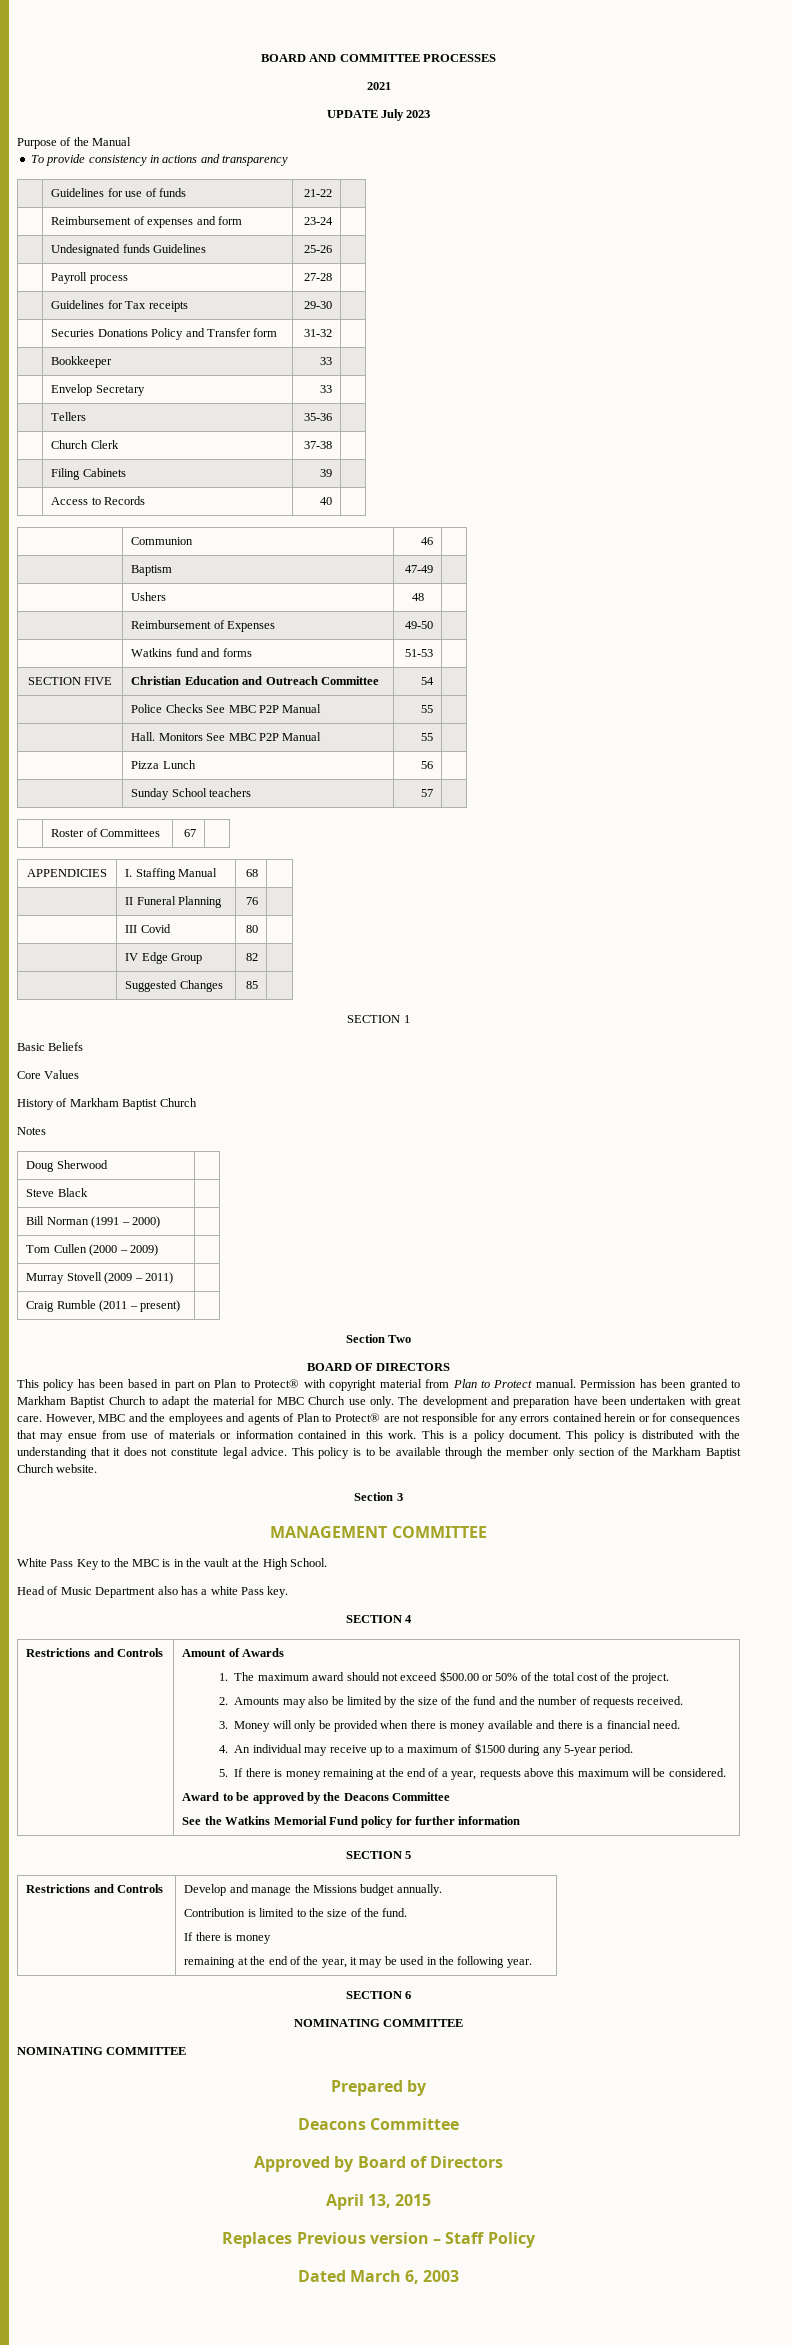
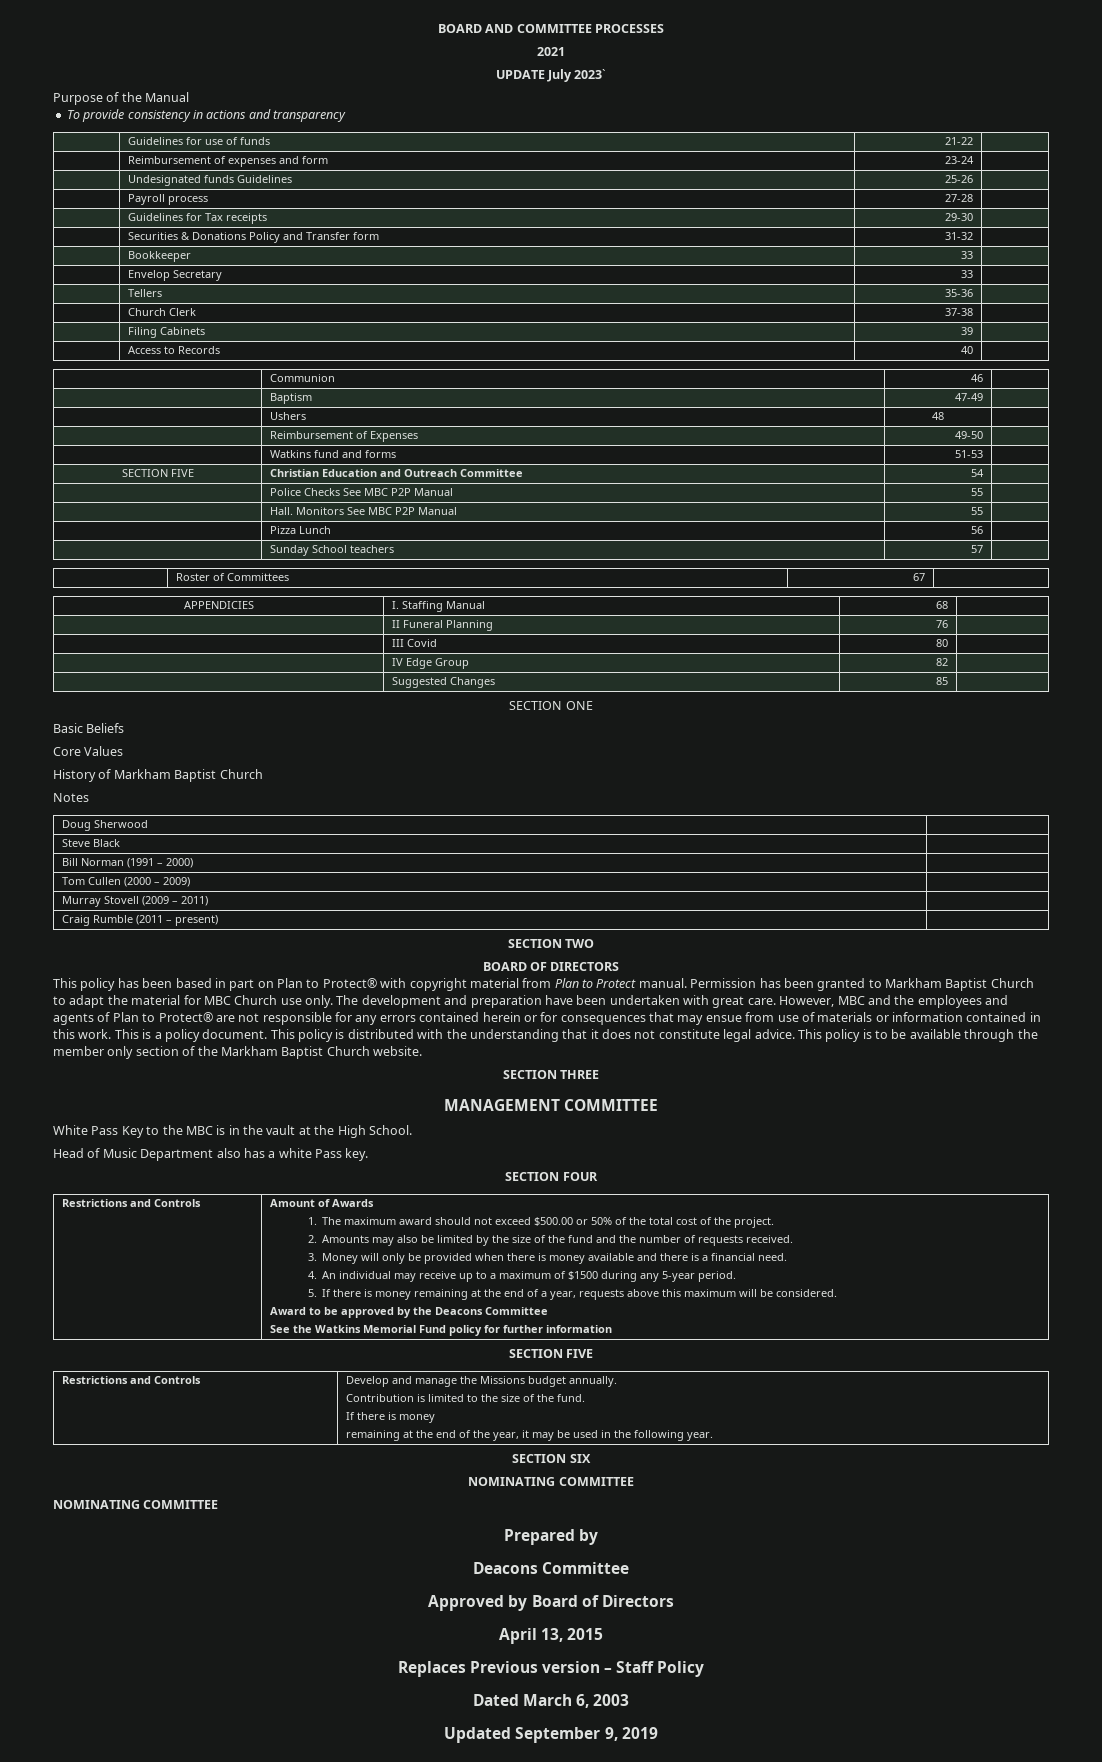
- UPDATE July 2023
+ UPDATE July 2023`
- | Securies Donations Policy and Transfer form | 31-32 |
+ | Securities & Donations Policy and Transfer form | 31-32 |
- SECTION 1
+ SECTION ONE
- Section Two
+ SECTION TWO
- Section 3
+ SECTION THREE
- SECTION 4
+ SECTION FOUR
  See the Watkins Memorial Fund policy for further information
- SECTION 5
+ SECTION FIVE
- SECTION 6
+ SECTION SIX
+ Updated September 9, 2019

